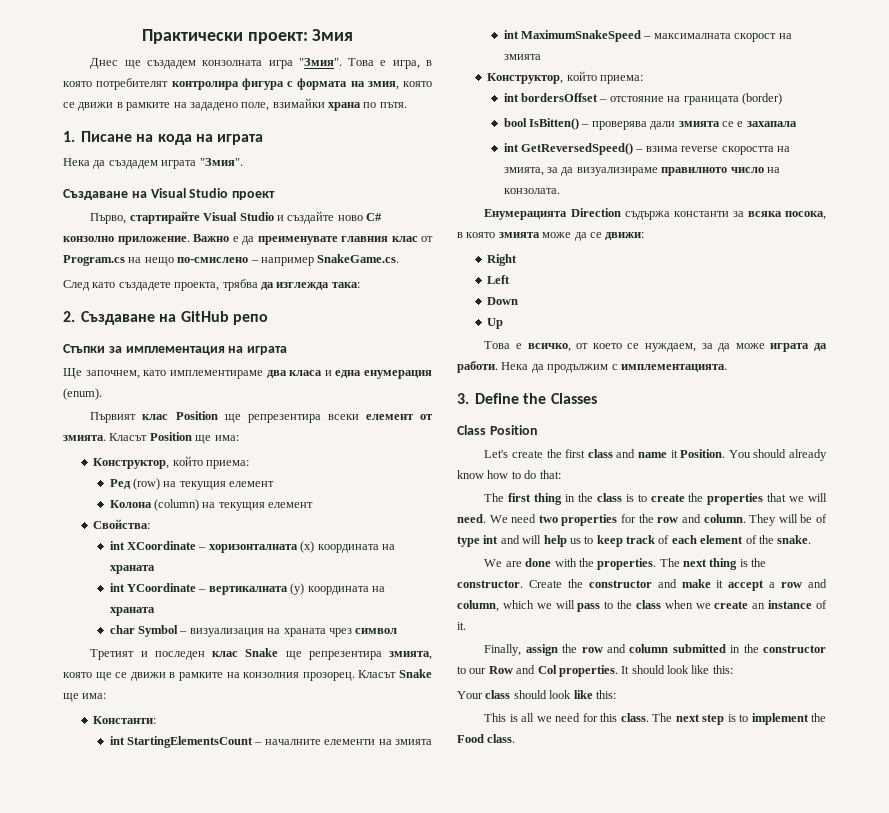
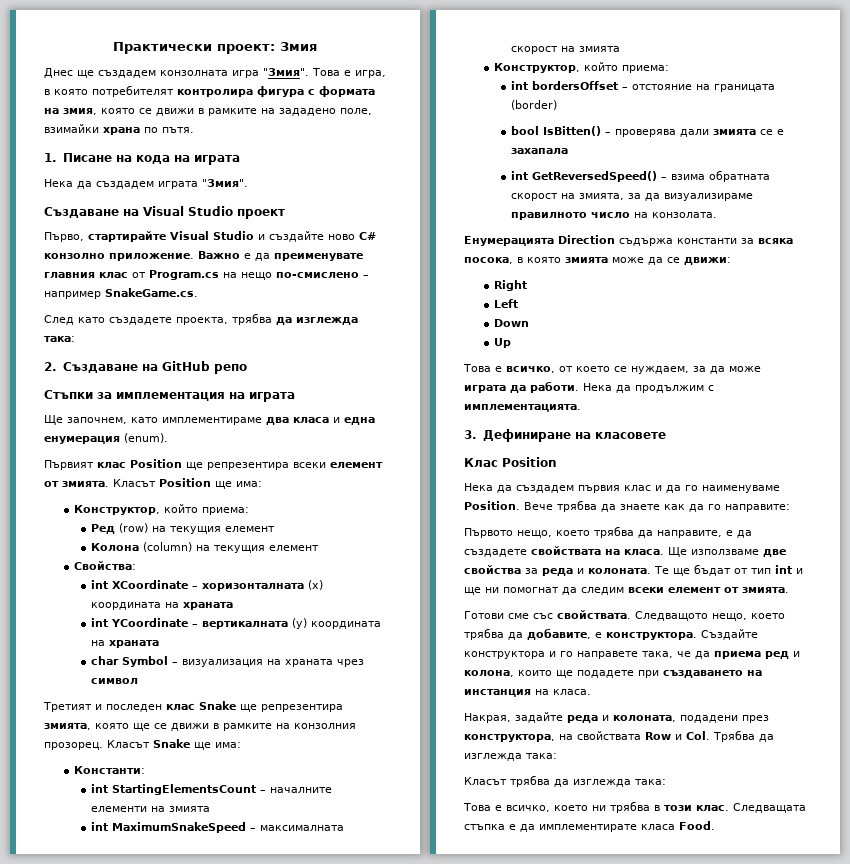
- int GetReversedSpeed() – взима reverse скоростта на змията, за да визуализираме правилното число на конзолата.
+ int GetReversedSpeed() – взима обратната скорост на змията, за да визуализираме правилното число на конзолата.
- 3. Define the Classes
- Class Position
- Let's create the first class and name it Position. You should already know how to do that:
- The first thing in the class is to create the properties that we will need. We need two properties for the row and column. They will be of type int and will help us to keep track of each element of the snake.
- We are done with the properties. The next thing is the constructor. Create the constructor and make it accept a row and column, which we will pass to the class when we create an instance of it.
- Finally, assign the row and column submitted in the constructor to our Row and Col properties. It should look like this:
- Your class should look like this:
- This is all we need for this class. The next step is to implement the Food class.
+ 3. Дефиниране на класовете
+ Клас Position
+ Нека да създадем първия клас и да го наименуваме Position. Вече трябва да знаете как да го направите:
+ Първото нещо, което трябва да направите, е да създадете свойствата на класа. Ще използваме две свойства за реда и колоната. Те ще бъдат от тип int и ще ни помогнат да следим всеки елемент от змията.
+ Готови сме със свойствата. Следващото нещо, което трябва да добавите, е конструктора. Създайте конструктора и го направете така, че да приема ред и колона, които ще подадете при създаването на инстанция на класа.
+ Накрая, задайте реда и колоната, подадени през конструктора, на свойствата Row и Col. Трябва да изглежда така:
+ Класът трябва да изглежда така:
+ Това е всичко, което ни трябва в този клас. Следващата стъпка е да имплементирате класа Food.

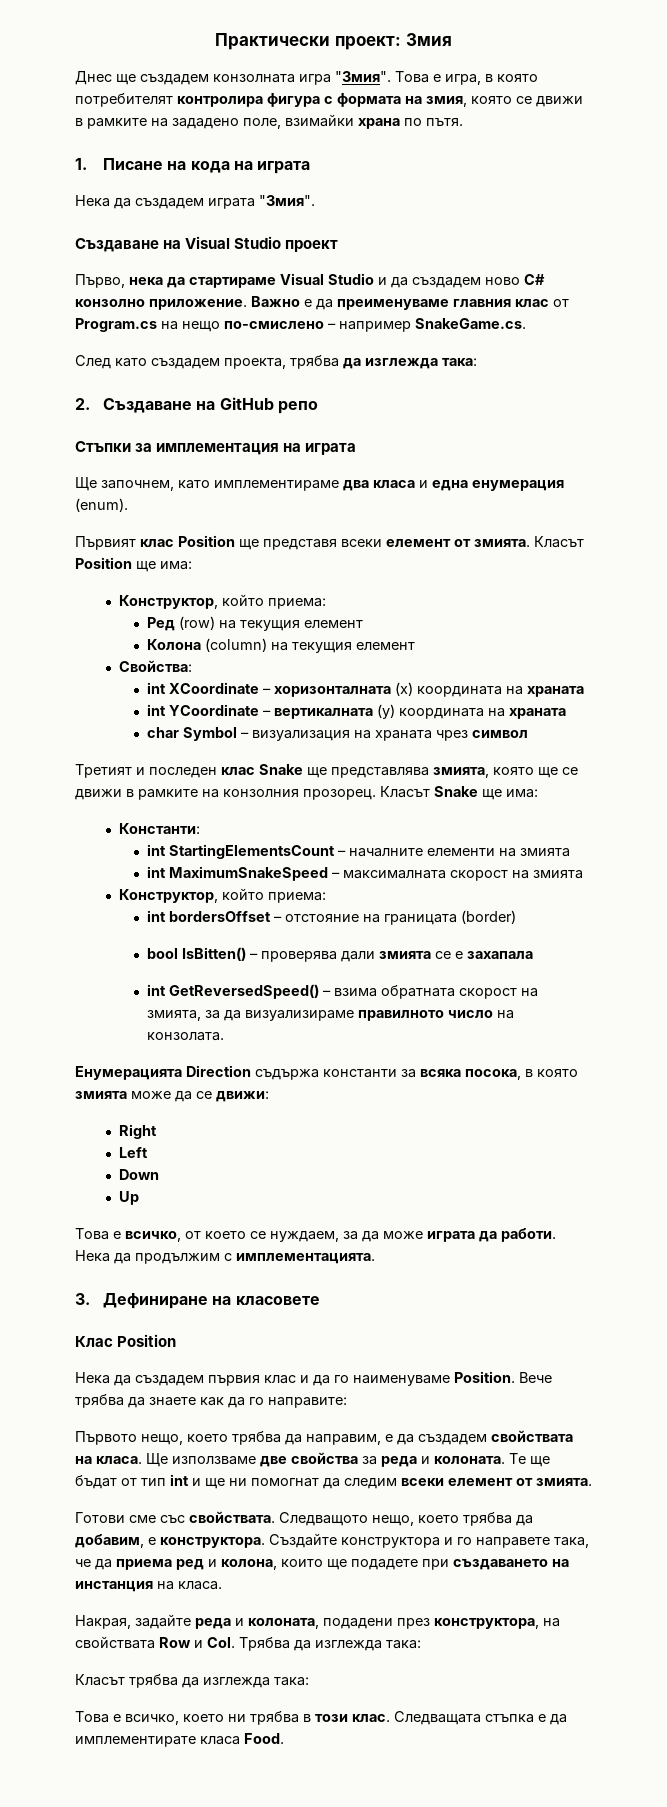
- Първо, стартирайте Visual Studio и създайте ново C# конзолно приложение.
+ Първо, нека да стартираме Visual Studio и да създадем ново C# конзолно приложение.
- Важно е да преименувате главния клас от Program.cs на нещо по-смислено – например SnakeGame.cs.
+ Важно е да преименуваме главния клас от Program.cs на нещо по-смислено – например SnakeGame.cs.
- След като създадете проекта, трябва да изглежда така:
+ След като създадем проекта, трябва да изглежда така:
- Първият клас Position ще репрезентира всеки елемент от змията.
+ Първият клас Position ще представя всеки елемент от змията.
- Третият и последен клас Snake ще репрезентира змията, която ще се движи в рамките на конзолния прозорец.
+ Третият и последен клас Snake ще представлява змията, която ще се движи в рамките на конзолния прозорец.
- Първото нещо, което трябва да направите, е да създадете свойствата на класа.
+ Първото нещо, което трябва да направим, е да създадем свойствата на класа.
- Следващото нещо, което трябва да добавите, е конструктора.
+ Следващото нещо, което трябва да добавим, е конструктора.

